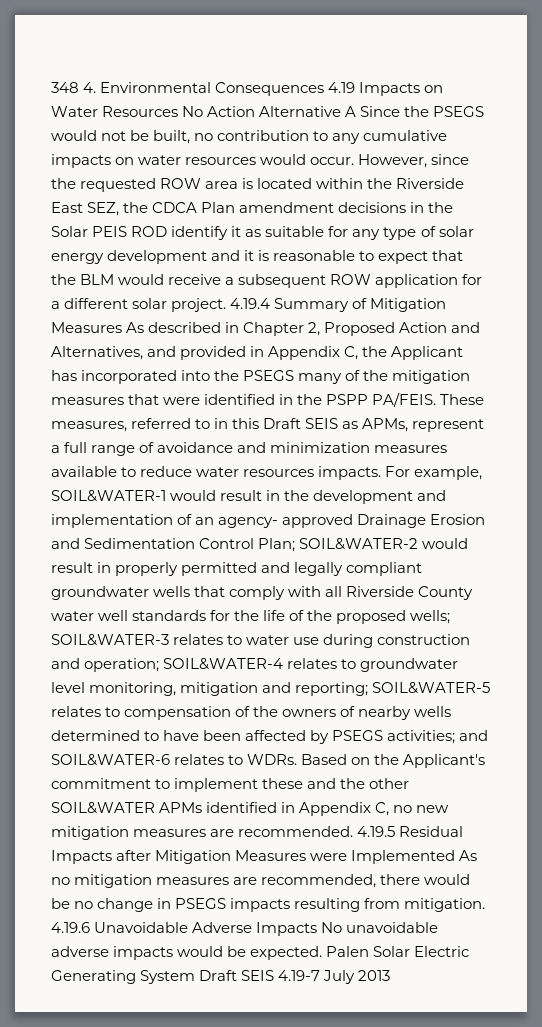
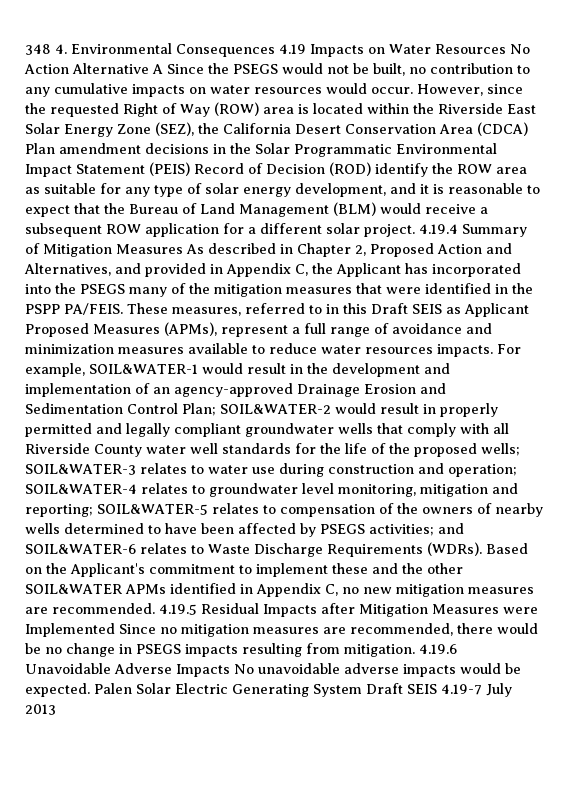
- However, since the requested ROW area is located within the Riverside East SEZ, the CDCA Plan amendment decisions in the Solar PEIS ROD identify it as suitable for any type of solar energy development and it is reasonable to expect that the BLM would receive a subsequent ROW application for a different solar project.
+ However, since the requested Right of Way (ROW) area is located within the Riverside East Solar Energy Zone (SEZ), the California Desert Conservation Area (CDCA) Plan amendment decisions in the Solar Programmatic Environmental Impact Statement (PEIS) Record of Decision (ROD) identify the ROW area as suitable for any type of solar energy development, and it is reasonable to expect that the Bureau of Land Management (BLM) would receive a subsequent ROW application for a different solar project.
- These measures, referred to in this Draft SEIS as APMs, represent a full range of avoidance and minimization measures available to reduce water resources impacts.
+ These measures, referred to in this Draft SEIS as Applicant Proposed Measures (APMs), represent a full range of avoidance and minimization measures available to reduce water resources impacts.
- For example, SOIL&WATER-1 would result in the development and implementation of an agency- approved Drainage Erosion and Sedimentation Control Plan;
+ For example, SOIL&WATER-1 would result in the development and implementation of an agency-approved Drainage Erosion and Sedimentation Control Plan;
- and SOIL&WATER-6 relates to WDRs.
+ and SOIL&WATER-6 relates to Waste Discharge Requirements (WDRs).
- 4.19.5 Residual Impacts after Mitigation Measures were Implemented As no mitigation measures are recommended, there would be no change in PSEGS impacts resulting from mitigation.
+ 4.19.5 Residual Impacts after Mitigation Measures were Implemented Since no mitigation measures are recommended, there would be no change in PSEGS impacts resulting from mitigation.

